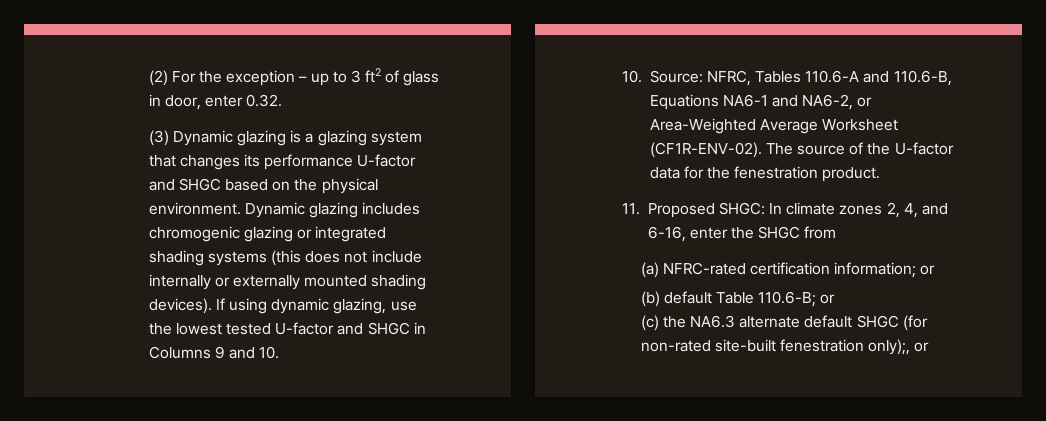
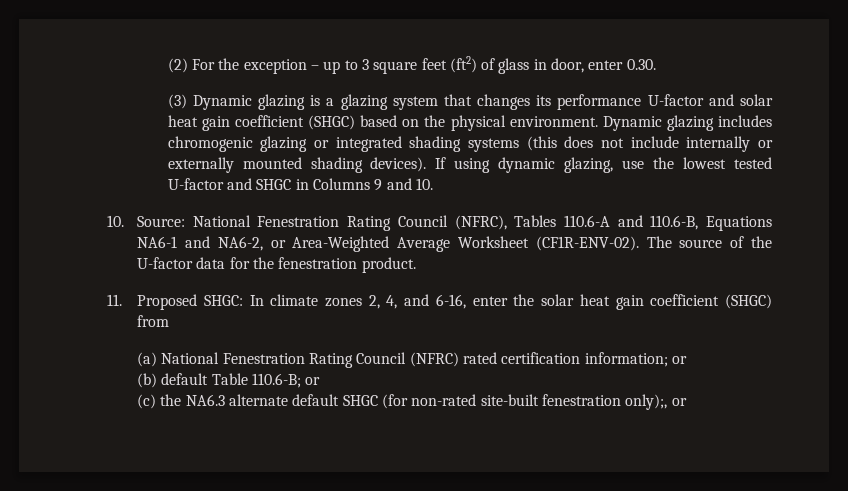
- (2) For the exception – up to 3 ft2 of glass in door, enter 0.32.
+ (2) For the exception – up to 3 square feet (ft2) of glass in door, enter 0.30.
- (3) Dynamic glazing is a glazing system that changes its performance U-factor and SHGC based on the physical environment.
+ (3) Dynamic glazing is a glazing system that changes its performance U-factor and solar heat gain coefficient (SHGC) based on the physical environment.
- 10. Source: NFRC, Tables 110.6-A and 110.6-B, Equations NA6-1 and NA6-2, or Area-Weighted Average Worksheet (CF1R-ENV-02).
+ 10. Source: National Fenestration Rating Council (NFRC), Tables 110.6-A and 110.6-B, Equations NA6-1 and NA6-2, or Area-Weighted Average Worksheet (CF1R-ENV-02).
- 11. Proposed SHGC: In climate zones 2, 4, and 6-16, enter the SHGC from
- (a) NFRC-rated certification information; or
+ 11. Proposed SHGC: In climate zones 2, 4, and 6-16, enter the solar heat gain coefficient (SHGC) from
+ (a) National Fenestration Rating Council (NFRC) rated certification information; or

